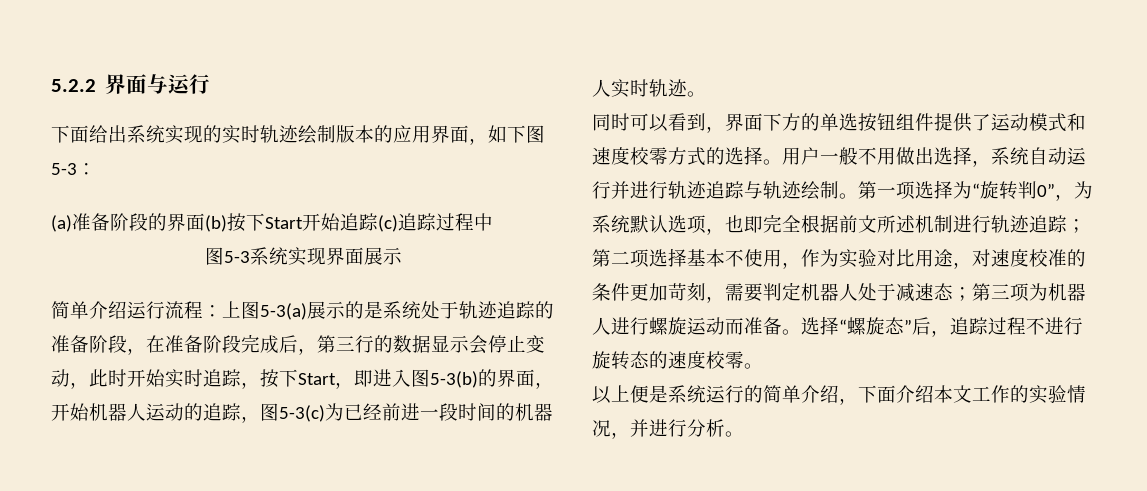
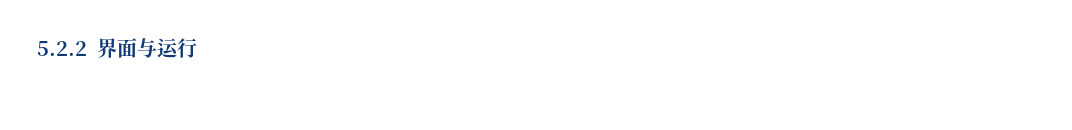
- 下面给出系统实现的实时轨迹绘制版本的应用界面，如下图5-3：
- (a)准备阶段的界面(b)按下Start开始追踪(c)追踪过程中
- 图5-3系统实现界面展示
- 简单介绍运行流程：上图5-3(a)展示的是系统处于轨迹追踪的准备阶段，在准备阶段完成后，第三行的数据显示会停止变动，此时开始实时追踪，按下Start，即进入图5-3(b)的界面，开始机器人运动的追踪，图5-3(c)为已经前进一段时间的机器人实时轨迹。
- 同时可以看到，界面下方的单选按钮组件提供了运动模式和速度校零方式的选择。用户一般不用做出选择，系统自动运行并进行轨迹追踪与轨迹绘制。第一项选择为“旋转判0”，为系统默认选项，也即完全根据前文所述机制进行轨迹追踪；第二项选择基本不使用，作为实验对比用途，对速度校准的条件更加苛刻，需要判定机器人处于减速态；第三项为机器人进行螺旋运动而准备。选择“螺旋态”后，追踪过程不进行旋转态的速度校零。
- 以上便是系统运行的简单介绍，下面介绍本文工作的实验情况，并进行分析。

